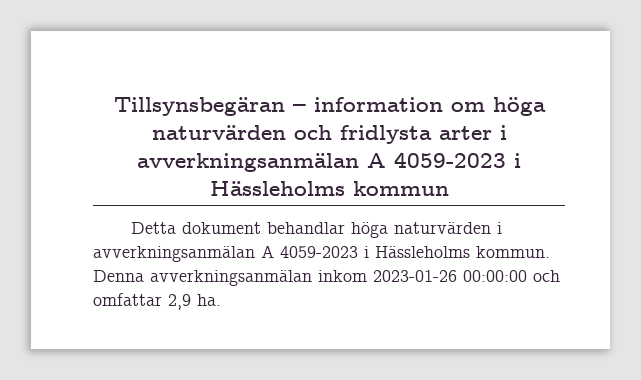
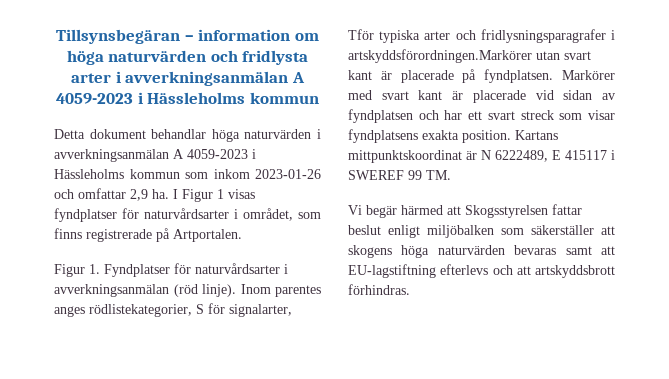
- Detta dokument behandlar höga naturvärden i avverkningsanmälan A 4059-2023 i Hässleholms kommun. Denna avverkningsanmälan inkom 2023-01-26 00:00:00 och omfattar 2,9 ha.
+ Detta dokument behandlar höga naturvärden i avverkningsanmälan A 4059-2023 i Hässleholms kommun som inkom 2023-01-26 och omfattar 2,9 ha.
+ I Figur 1 visas fyndplatser för naturvårdsarter i området, som finns registrerade på Artportalen.
+ Figur 1. Fyndplatser för naturvårdsarter i avverkningsanmälan (röd linje). Inom parentes anges rödlistekategorier, S för signalarter, Tför typiska arter och fridlysningsparagrafer i artskyddsförordningen.Markörer utan svart kant är placerade på fyndplatsen. Markörer med svart kant är placerade vid sidan av fyndplatsen och har ett svart streck som visar fyndplatsens exakta position. Kartans mittpunktskoordinat är N 6222489, E 415117 i SWEREF 99 TM.
+ Vi begär härmed att Skogsstyrelsen fattar beslut enligt miljöbalken som säkerställer att skogens höga naturvärden bevaras samt att EU-lagstiftning efterlevs och att artskyddsbrott förhindras.

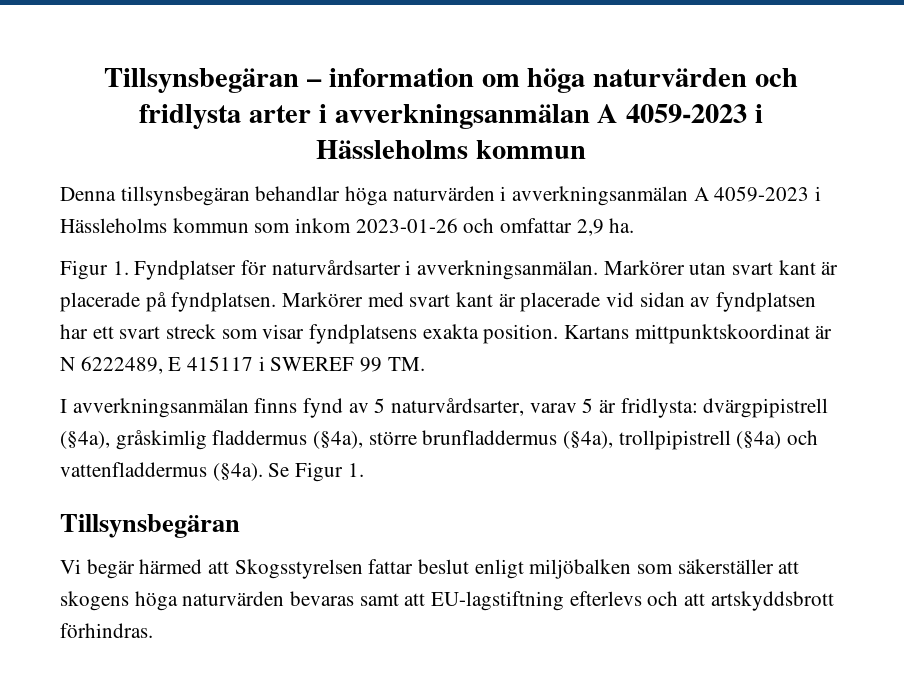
- Detta dokument behandlar höga naturvärden i avverkningsanmälan A 4059-2023 i Hässleholms kommun som inkom 2023-01-26 och omfattar 2,9 ha. I Figur 1 visas fyndplatser för naturvårdsarter i området, som finns registrerade på Artportalen.
+ Denna tillsynsbegäran behandlar höga naturvärden i avverkningsanmälan A 4059-2023 i Hässleholms kommun som inkom 2023-01-26 och omfattar 2,9 ha.
- Figur 1. Fyndplatser för naturvårdsarter i avverkningsanmälan (röd linje). Inom parentes anges rödlistekategorier, S för signalarter, Tför typiska arter och fridlysningsparagrafer i artskyddsförordningen.Markörer utan svart kant är placerade på fyndplatsen.
+ Figur 1. Fyndplatser för naturvårdsarter i avverkningsanmälan. Markörer utan svart kant är placerade på fyndplatsen.
- Markörer med svart kant är placerade vid sidan av fyndplatsen och har ett svart streck som visar fyndplatsens exakta position.
+ Markörer med svart kant är placerade vid sidan av fyndplatsen har ett svart streck som visar fyndplatsens exakta position.
+ I avverkningsanmälan finns fynd av 5 naturvårdsarter, varav 5 är fridlysta: dvärgpipistrell (§4a), gråskimlig fladdermus (§4a), större brunfladdermus (§4a), trollpipistrell (§4a) och vattenfladdermus (§4a). Se Figur 1.
+ Tillsynsbegäran

